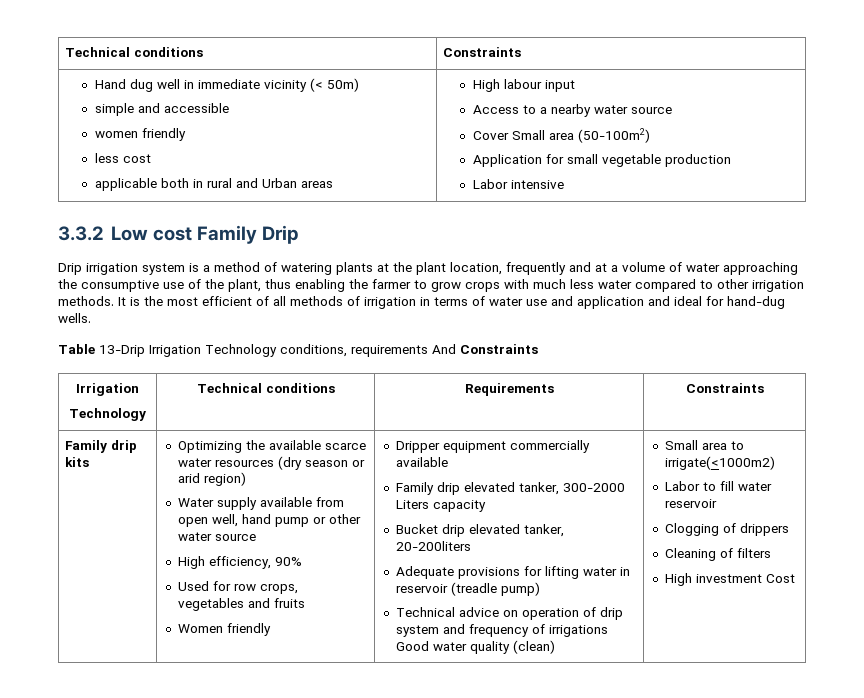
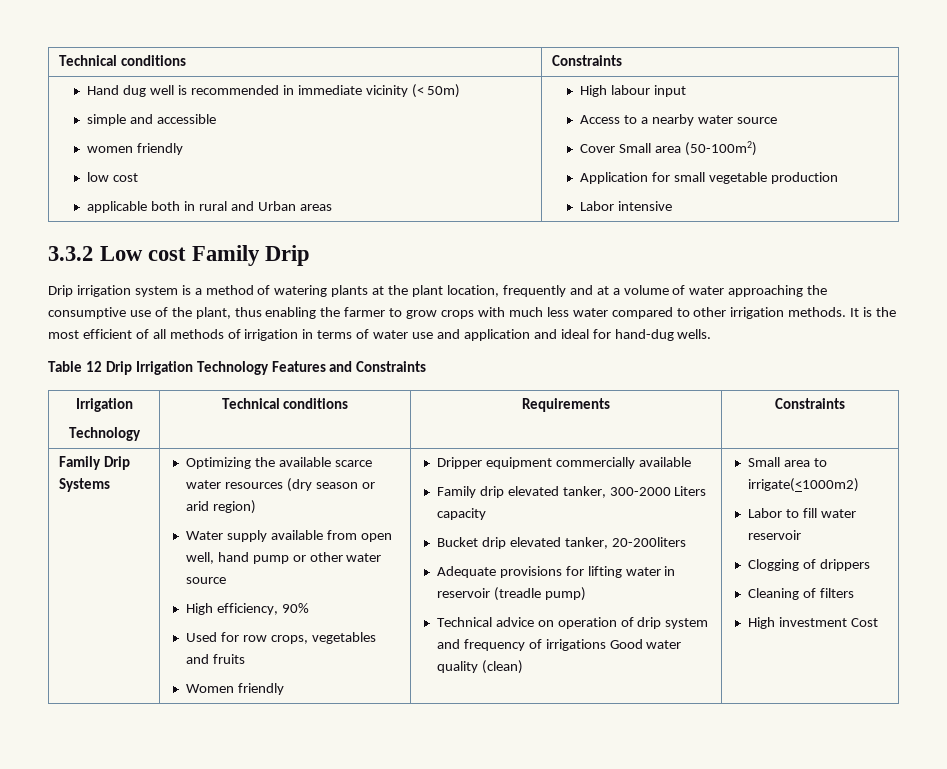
- Hand dug well in immediate vicinity (< 50m)
+ Hand dug well is recommended in immediate vicinity (< 50m)
- less cost
+ low cost
- Table 13-Drip Irrigation Technology conditions, requirements And Constraints
+ Table 12 Drip Irrigation Technology Features and Constraints
- Family drip kits
+ Family Drip Systems

